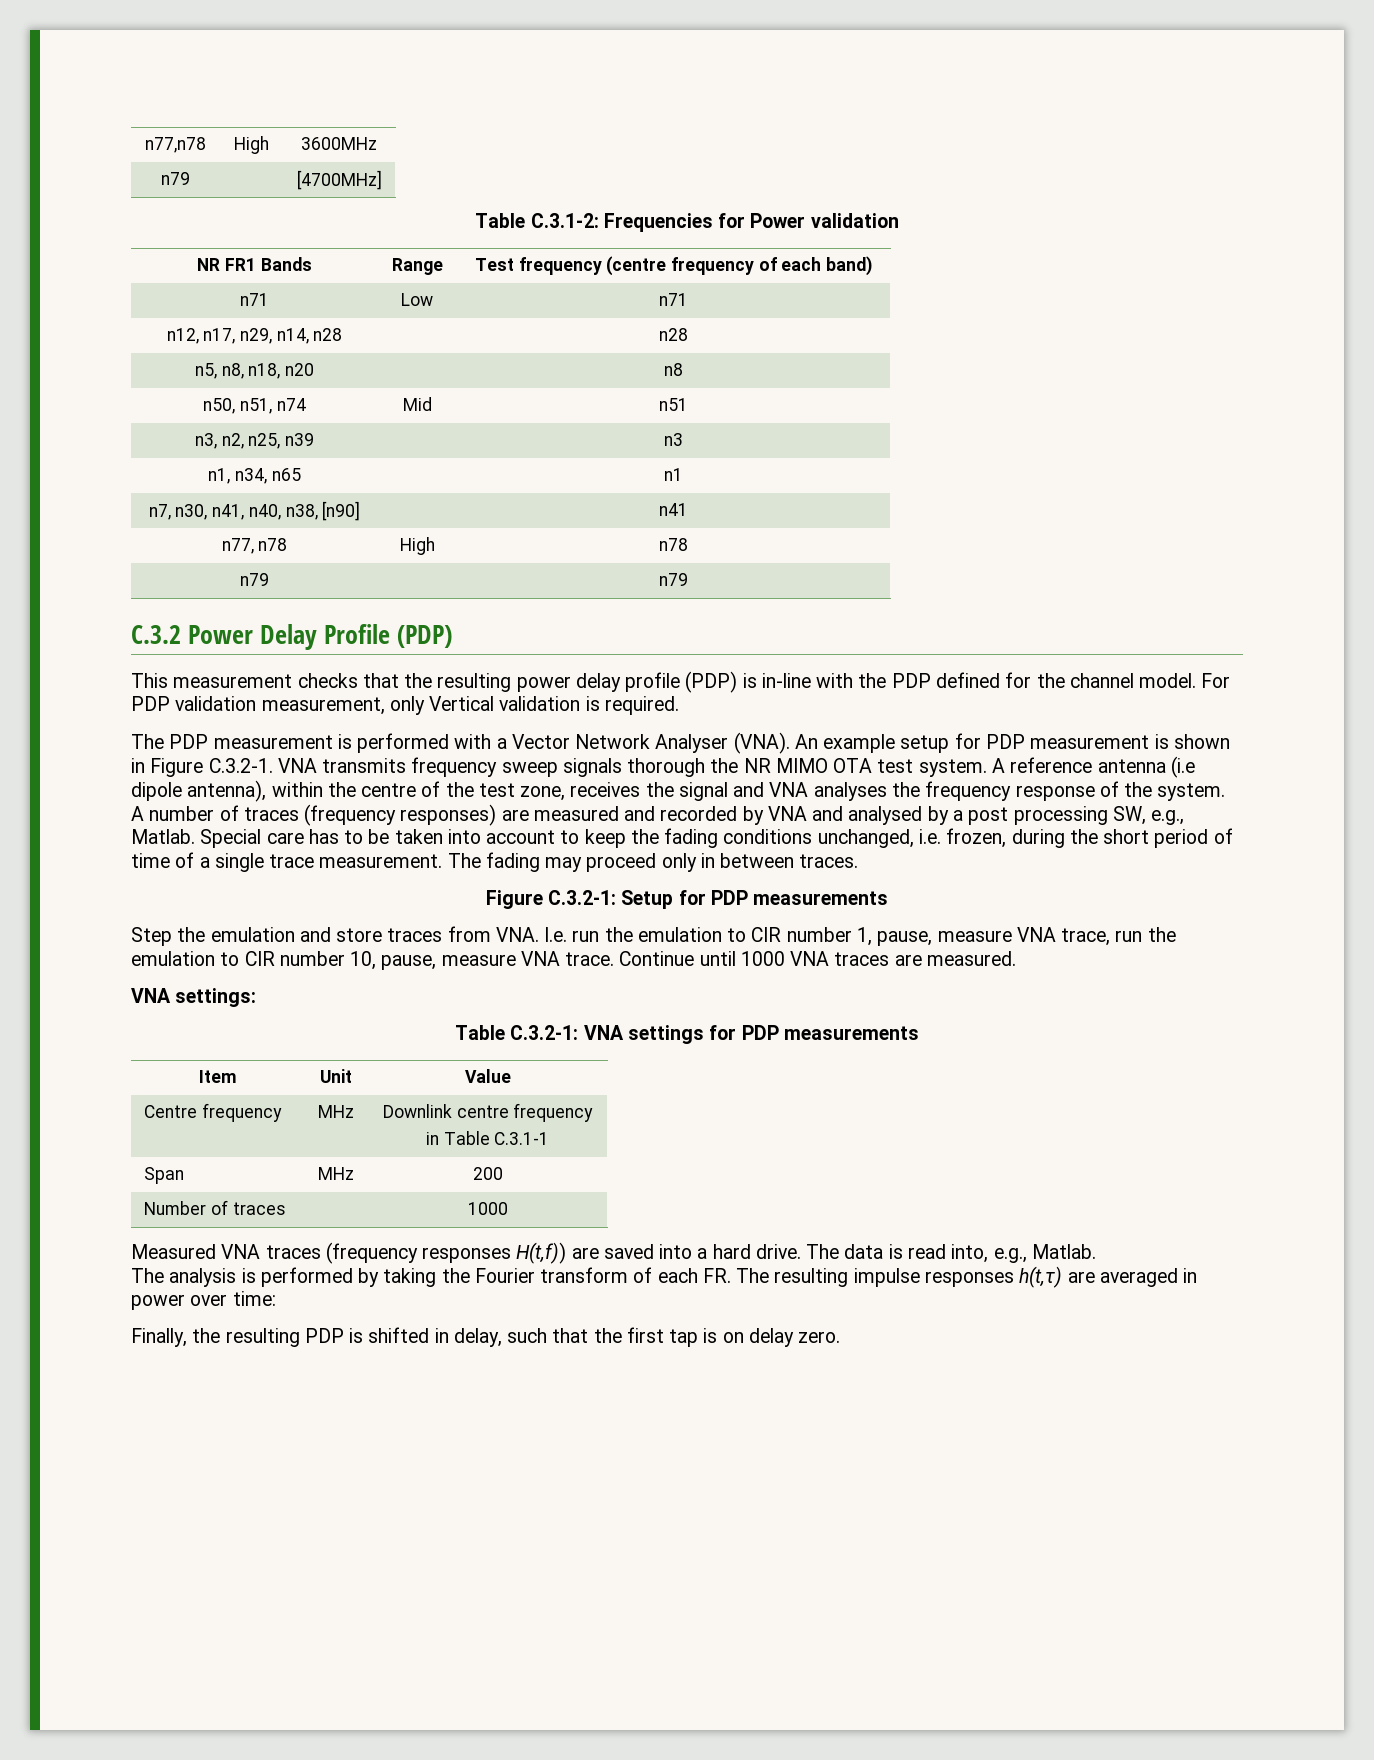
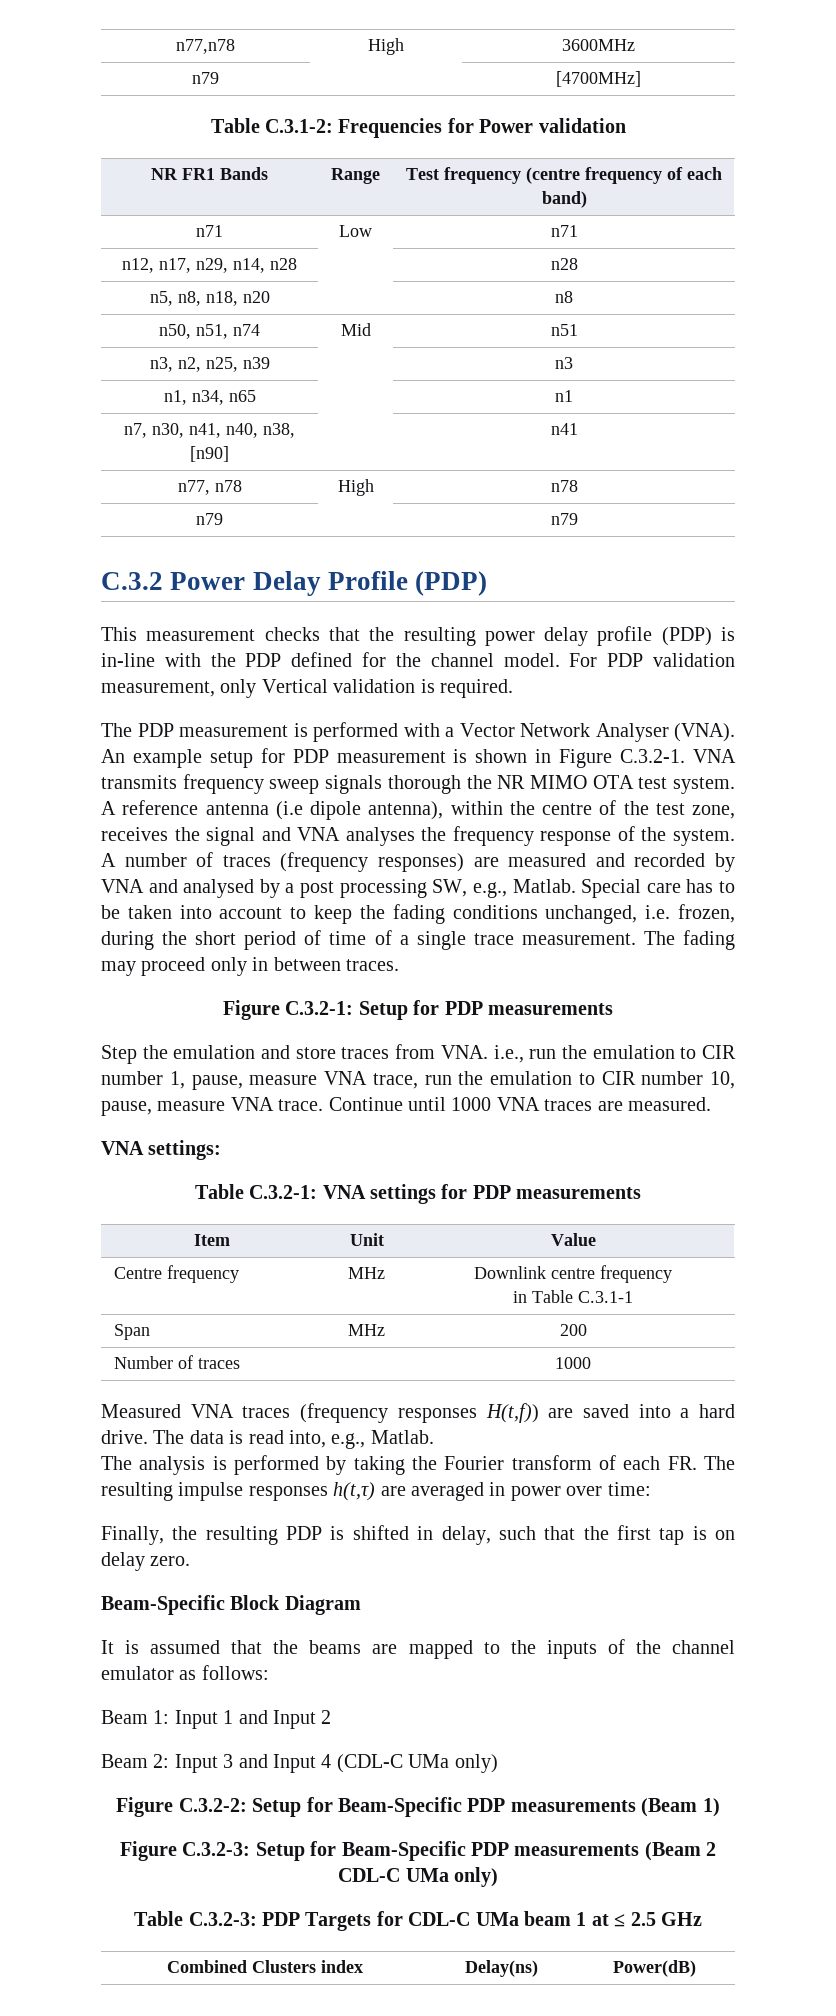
- Step the emulation and store traces from VNA. I.e. run the emulation to CIR number 1, pause, measure VNA trace, run the emulation to CIR number 10, pause, measure VNA trace.
+ Step the emulation and store traces from VNA. i.e., run the emulation to CIR number 1, pause, measure VNA trace, run the emulation to CIR number 10, pause, measure VNA trace.
+ Beam-Specific Block Diagram
+ It is assumed that the beams are mapped to the inputs of the channel emulator as follows:
+ Beam 1: Input 1 and Input 2
+ Beam 2: Input 3 and Input 4 (CDL-C UMa only)
+ Figure C.3.2-2: Setup for Beam-Specific PDP measurements (Beam 1)
+ Figure C.3.2-3: Setup for Beam-Specific PDP measurements (Beam 2 CDL-C UMa only)
+ Table C.3.2-3: PDP Targets for CDL-C UMa beam 1 at ≤ 2.5 GHz
+ Combined Clusters index | Delay(ns) | Power(dB)

